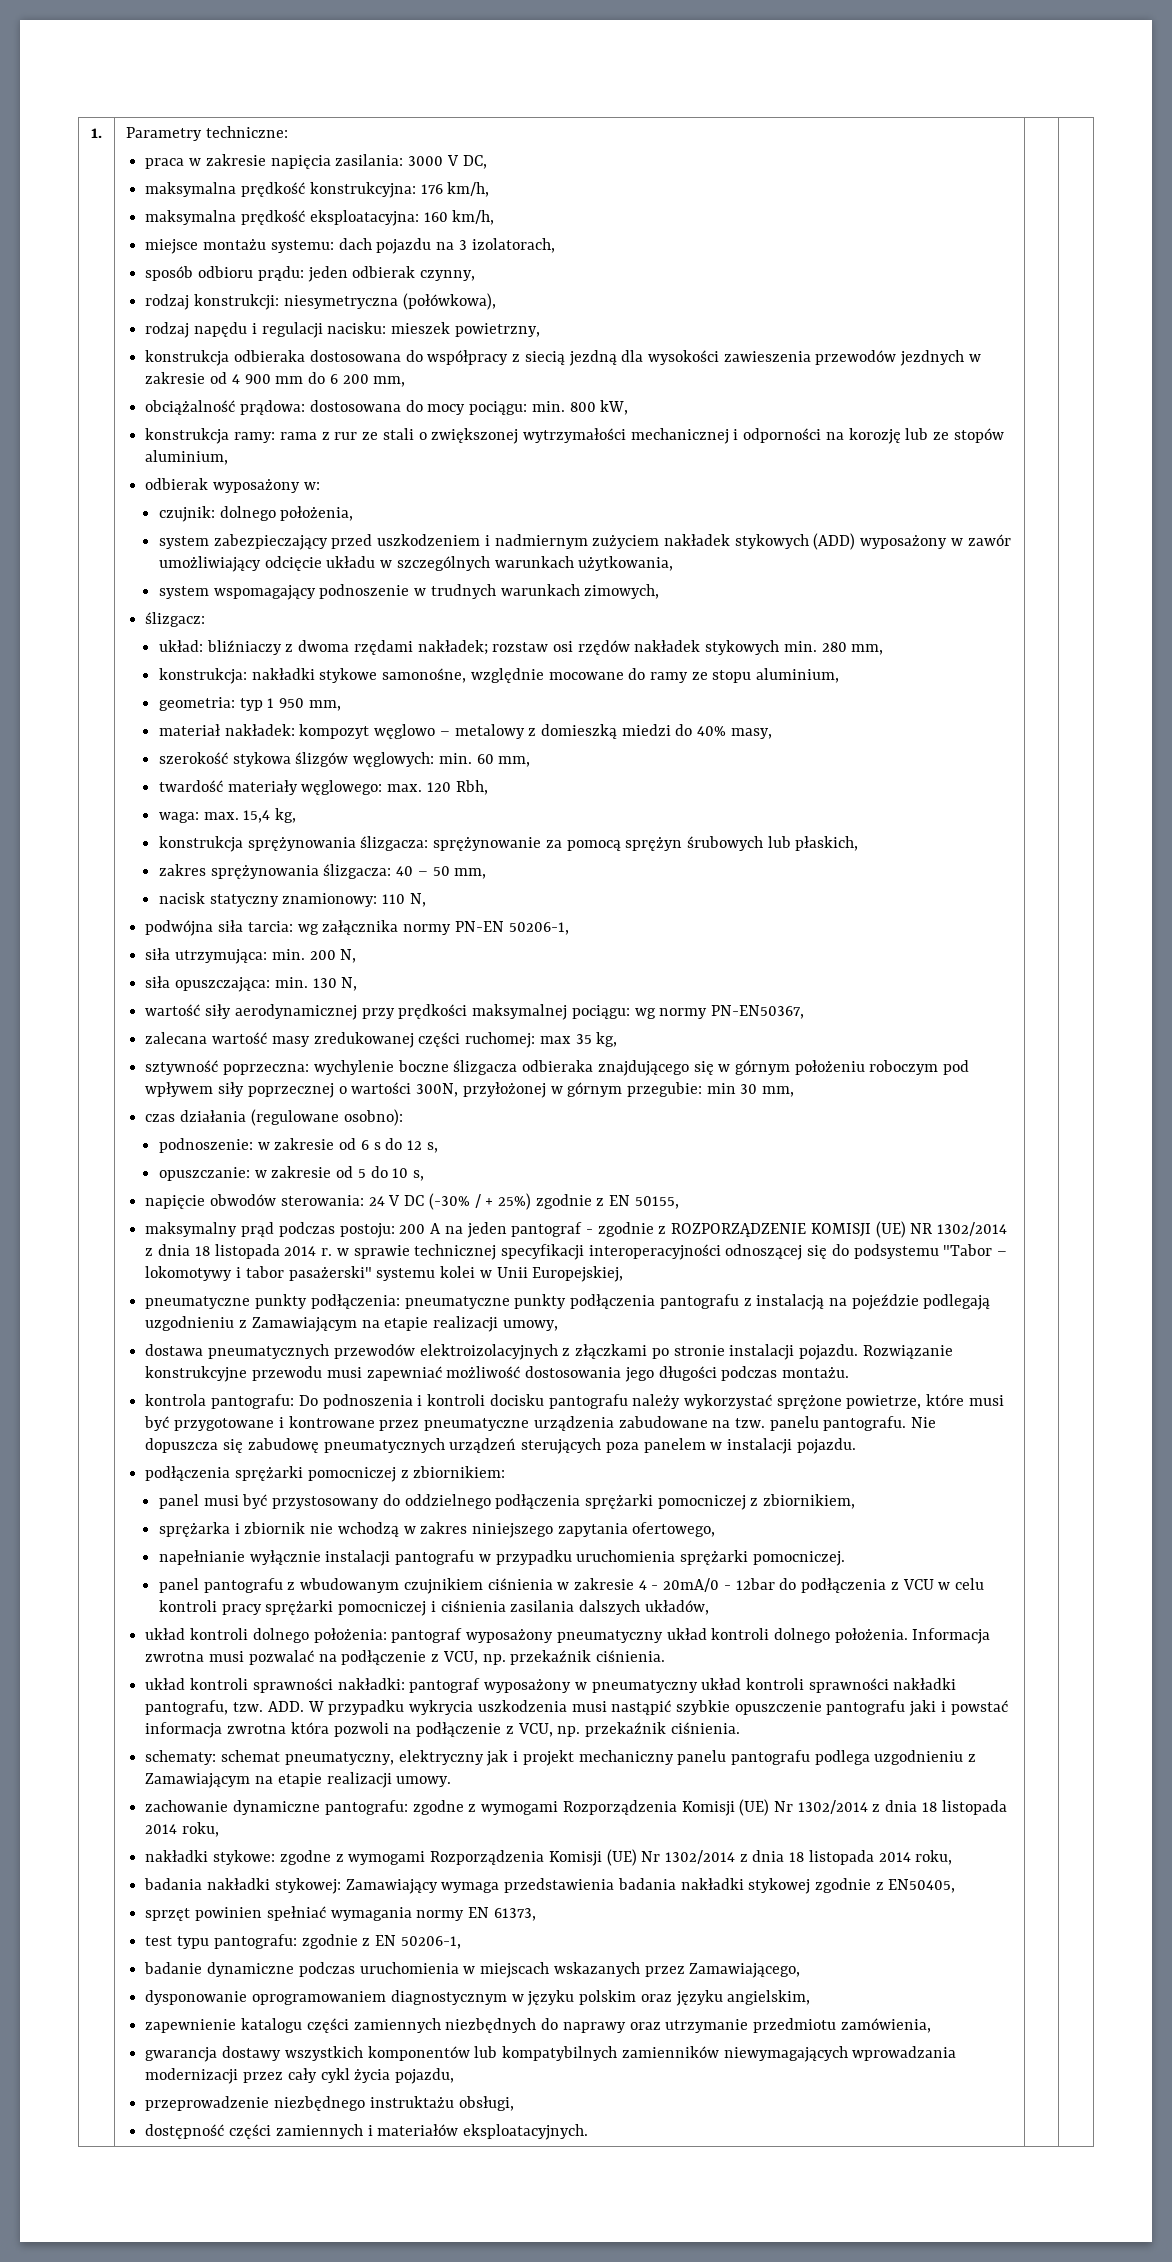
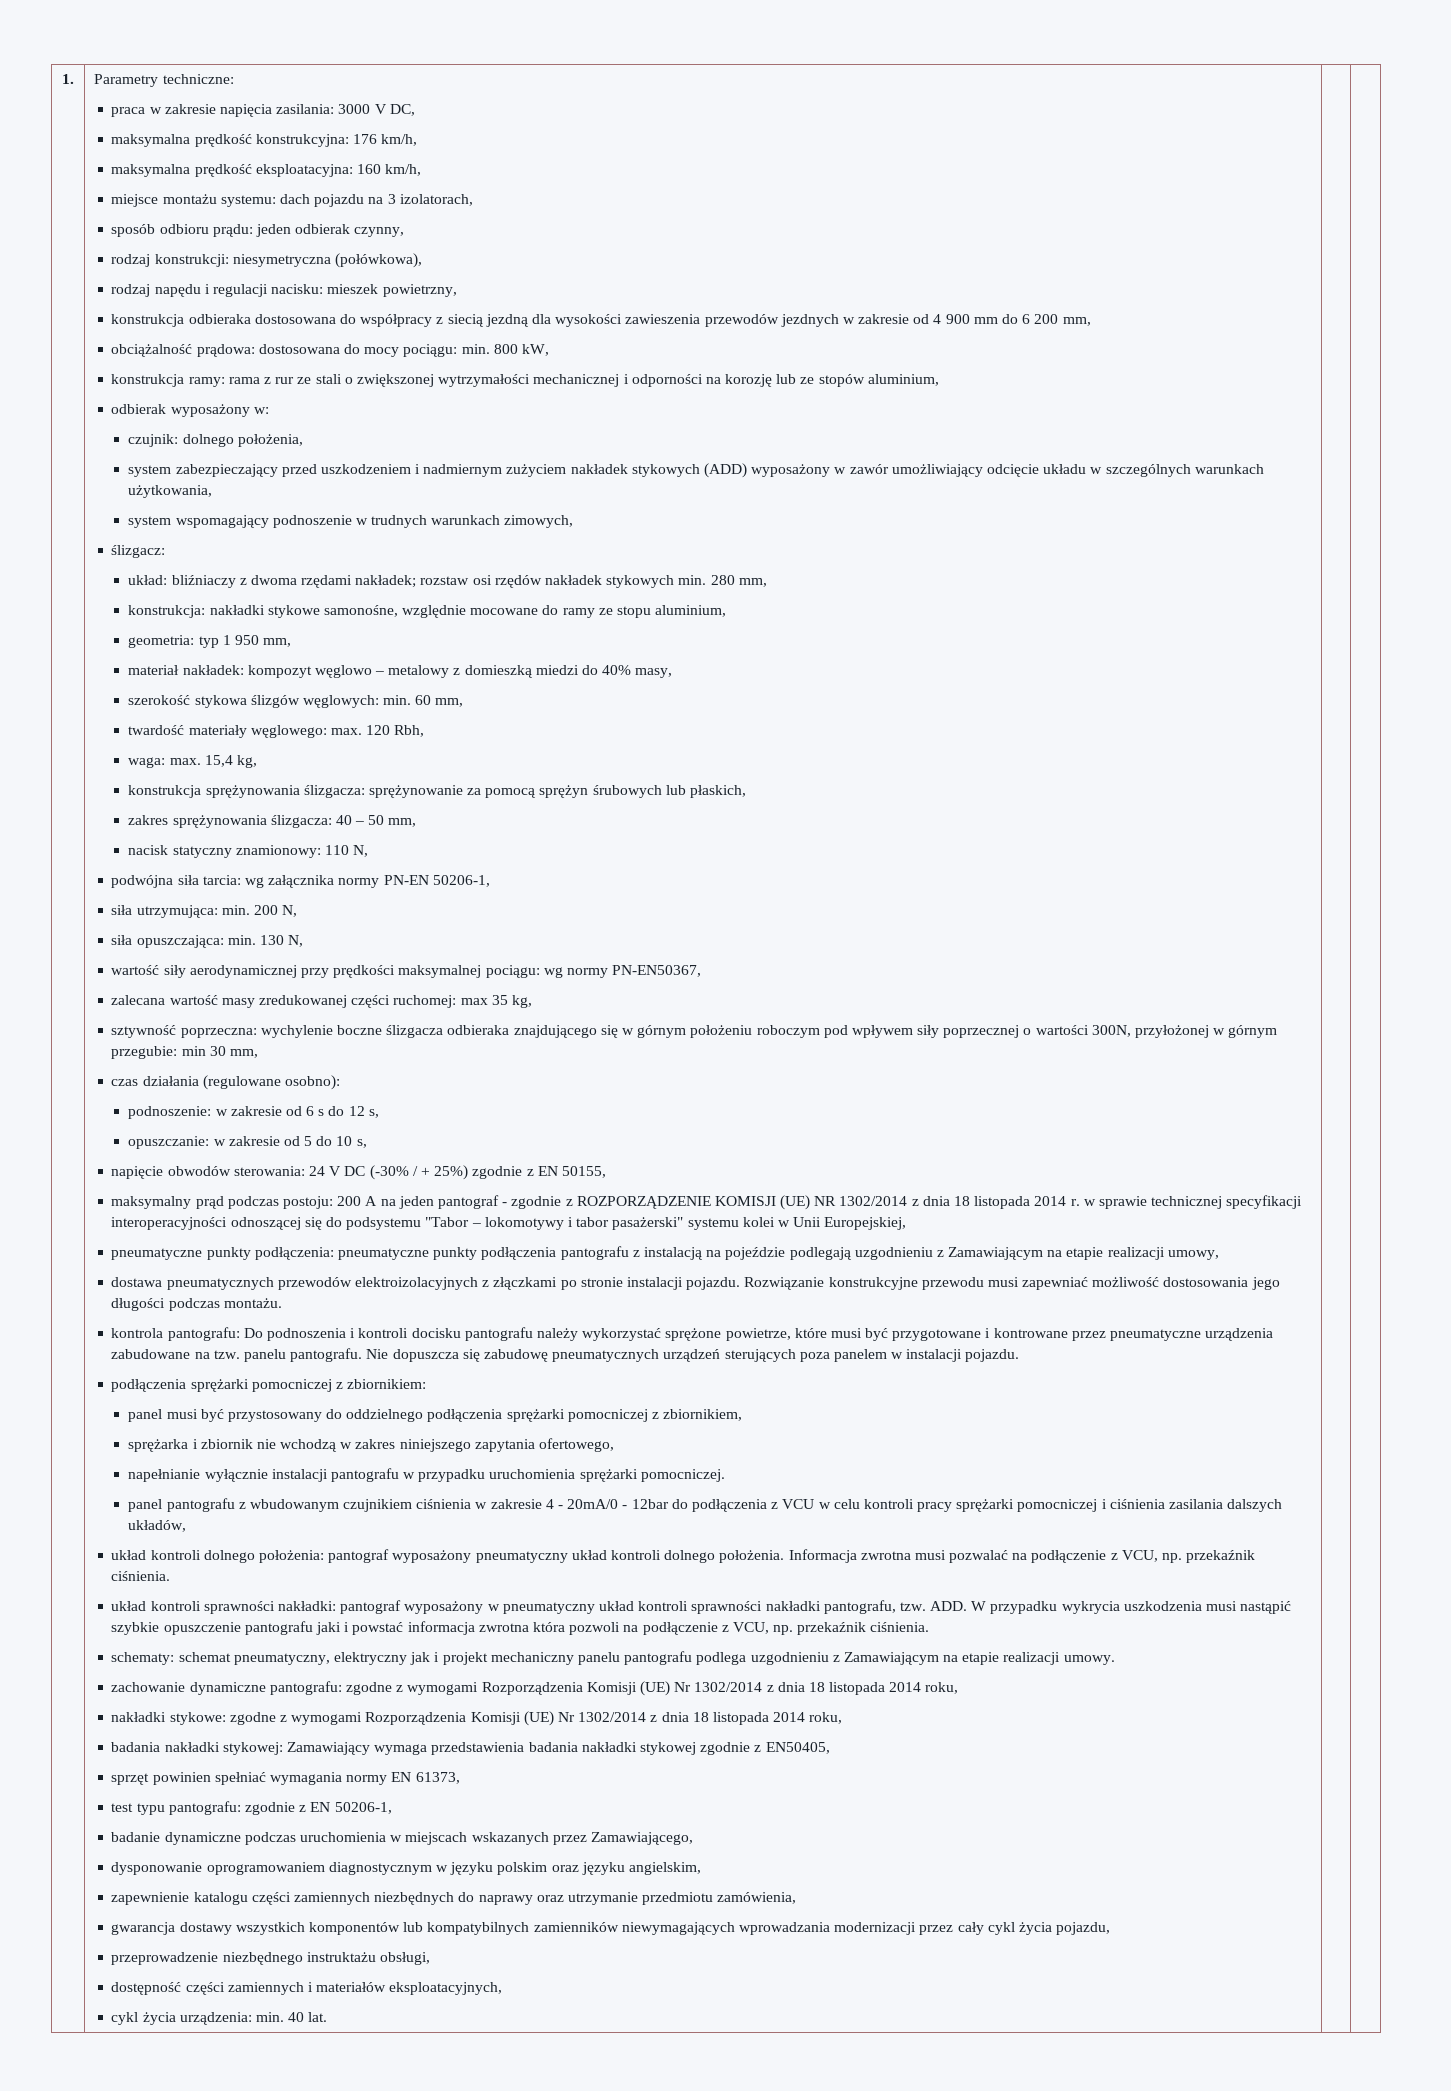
- dostępność części zamiennych i materiałów eksploatacyjnych.
+ dostępność części zamiennych i materiałów eksploatacyjnych,
+ cykl życia urządzenia: min. 40 lat.

